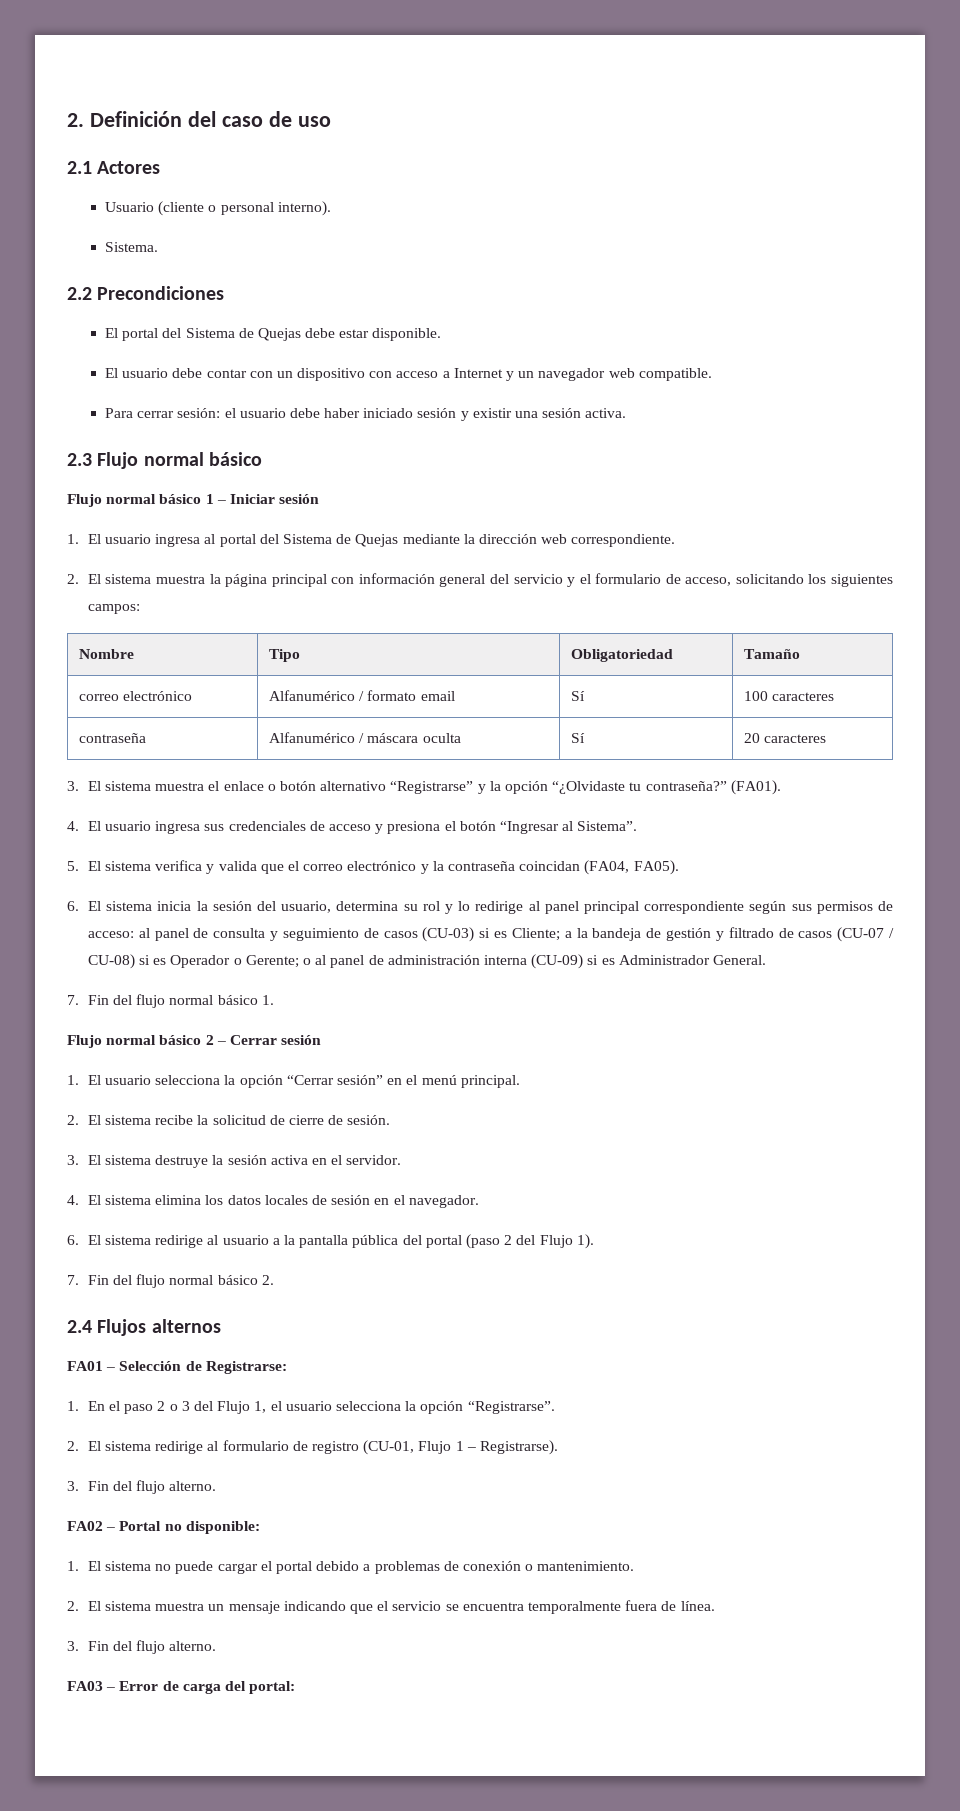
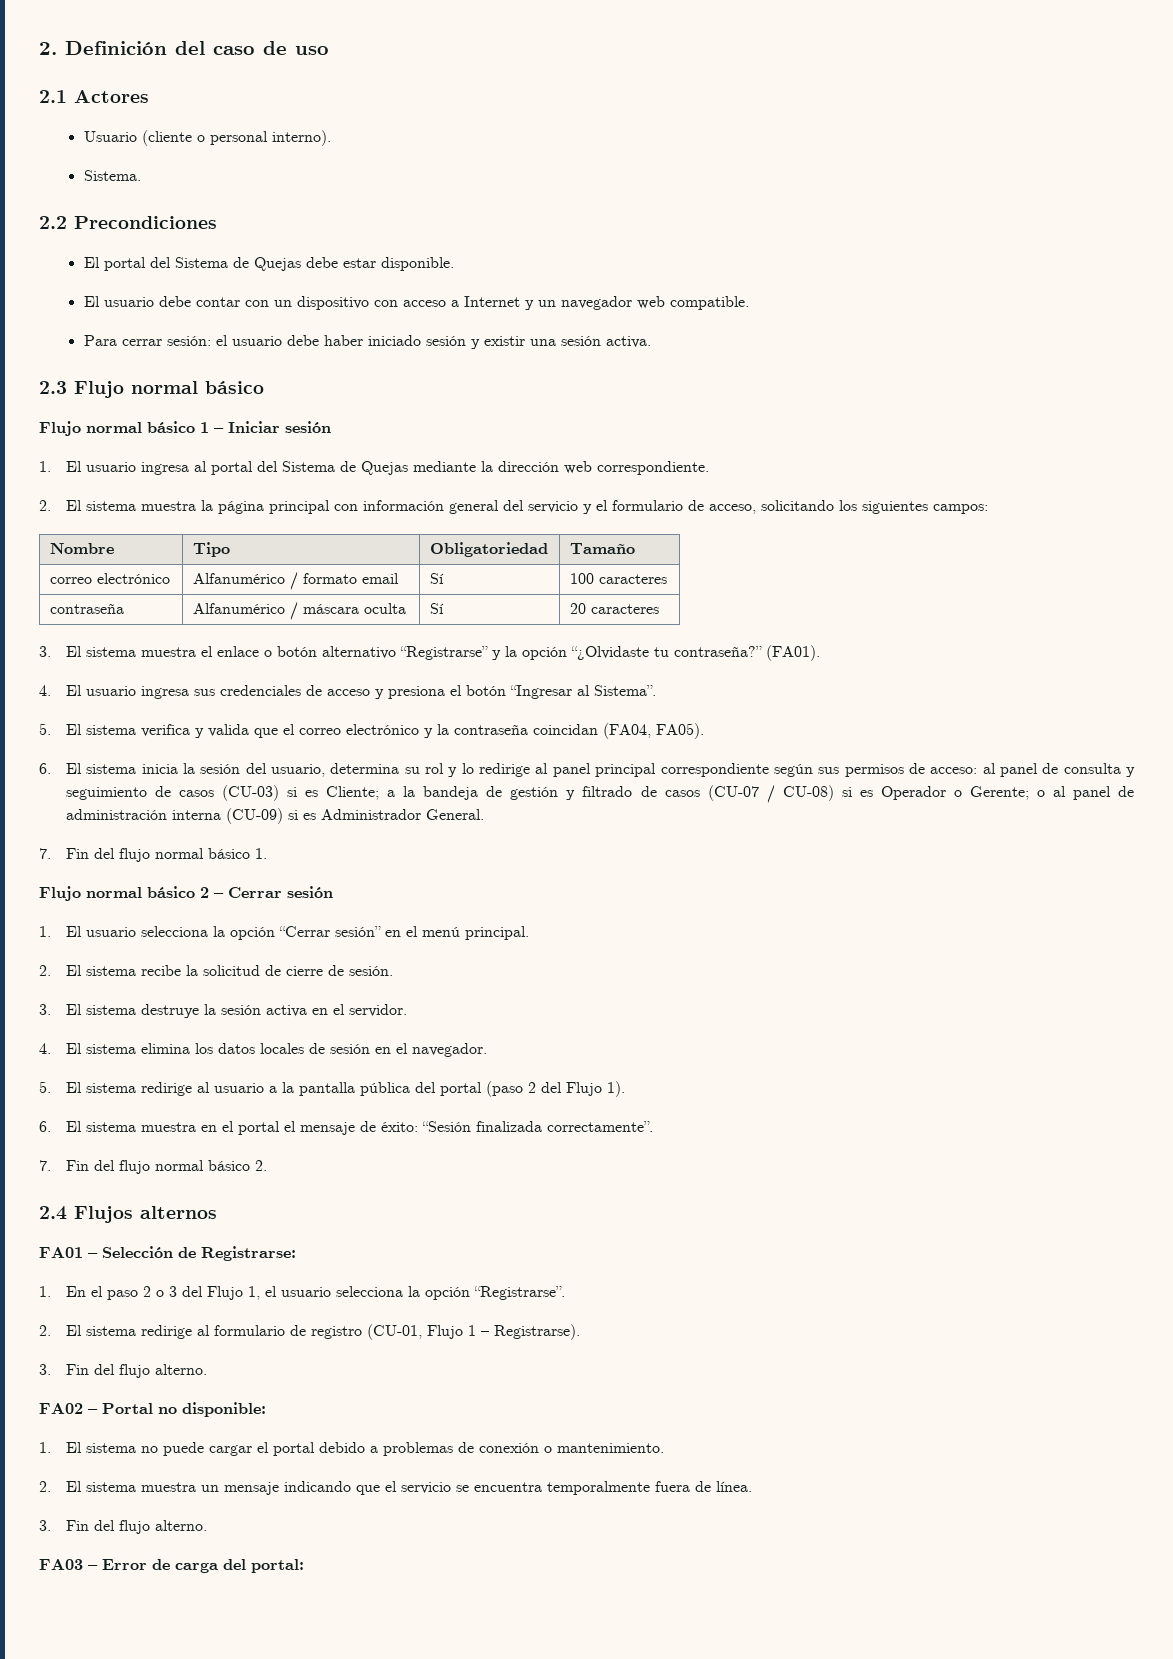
- 6. El sistema redirige al usuario a la pantalla pública del portal (paso 2 del Flujo 1).
+ 5. El sistema redirige al usuario a la pantalla pública del portal (paso 2 del Flujo 1).
+ 6. El sistema muestra en el portal el mensaje de éxito: “Sesión finalizada correctamente”.

